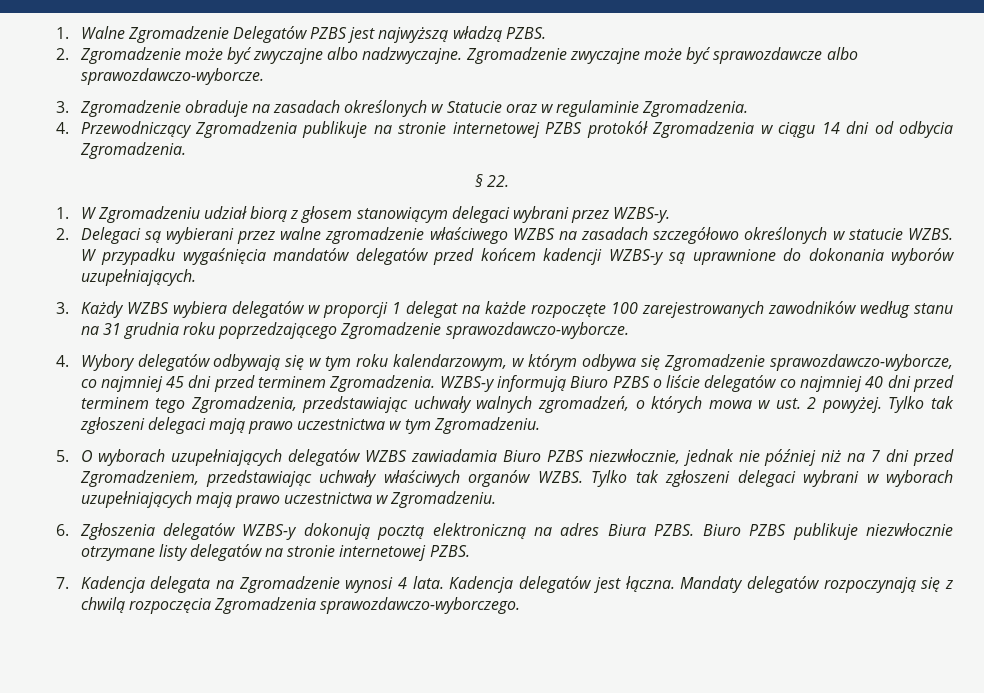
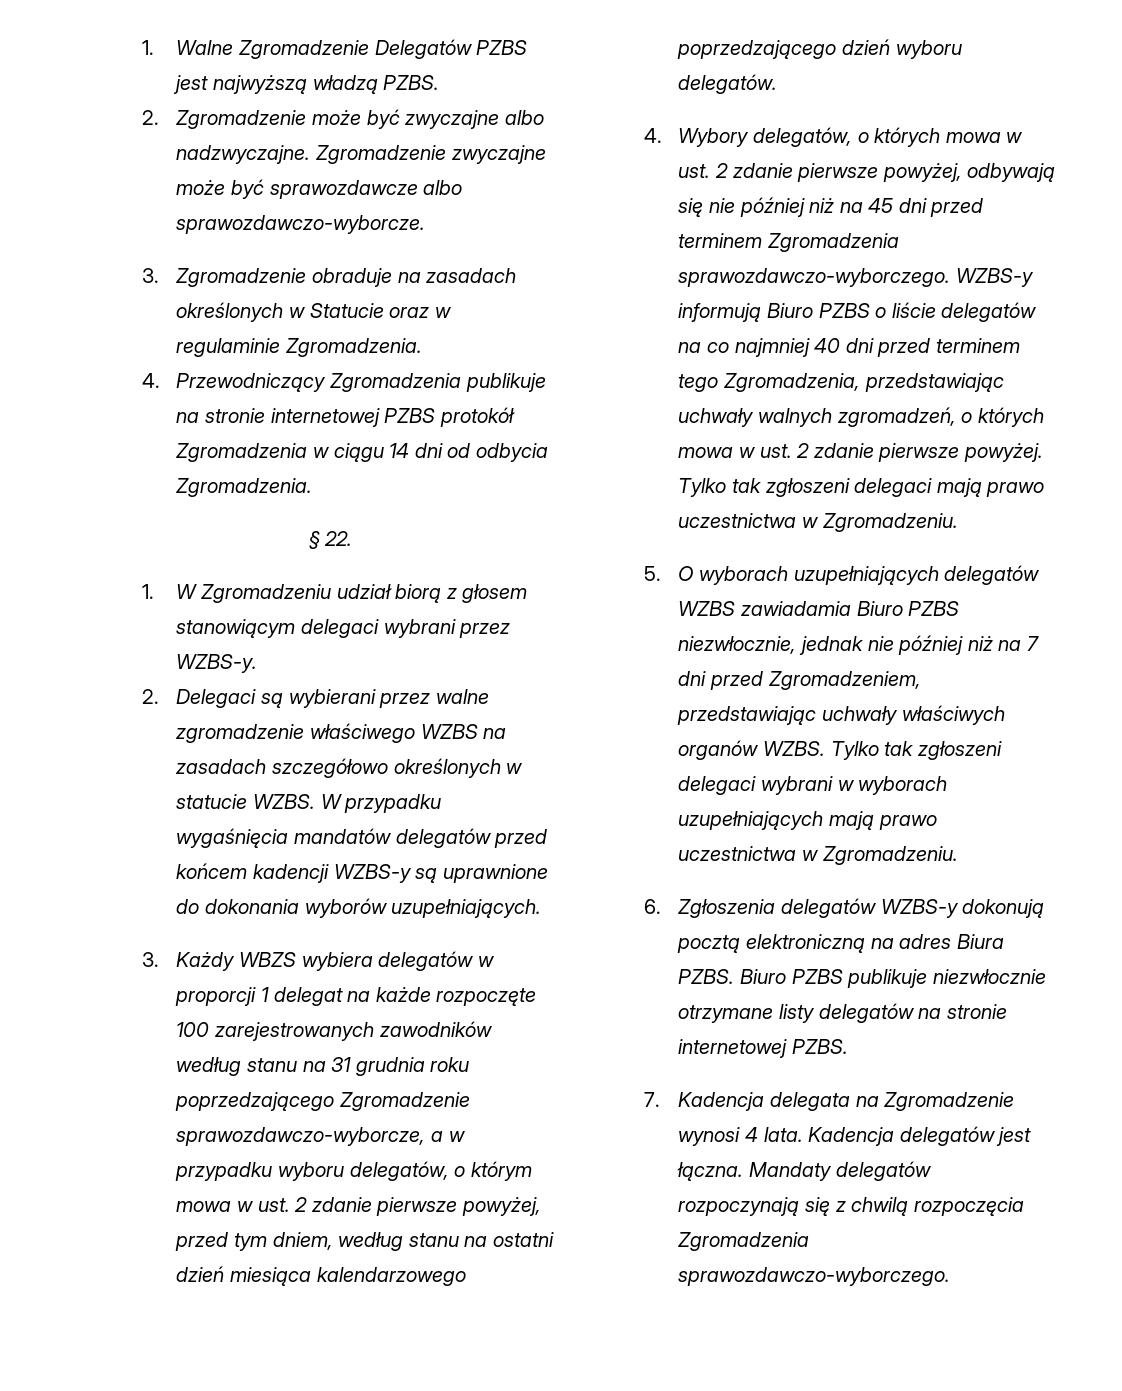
- 3. Każdy WZBS wybiera delegatów w proporcji 1 delegat na każde rozpoczęte 100 zarejestrowanych zawodników według stanu na 31 grudnia roku poprzedzającego Zgromadzenie sprawozdawczo-wyborcze.
- 4. Wybory delegatów odbywają się w tym roku kalendarzowym, w którym odbywa się Zgromadzenie sprawozdawczo-wyborcze, co najmniej 45 dni przed terminem Zgromadzenia.
+ 3. Każdy WBZS wybiera delegatów w proporcji 1 delegat na każde rozpoczęte 100 zarejestrowanych zawodników według stanu na 31 grudnia roku poprzedzającego Zgromadzenie sprawozdawczo-wyborcze, a w przypadku wyboru delegatów, o którym mowa w ust. 2 zdanie pierwsze powyżej, przed tym dniem, według stanu na ostatni dzień miesiąca kalendarzowego poprzedzającego dzień wyboru delegatów.
+ 4. Wybory delegatów, o których mowa w ust. 2 zdanie pierwsze powyżej, odbywają się nie później niż na 45 dni przed terminem Zgromadzenia sprawozdawczo-wyborczego.
- WZBS-y informują Biuro PZBS o liście delegatów co najmniej 40 dni przed terminem tego Zgromadzenia, przedstawiając uchwały walnych zgromadzeń, o których mowa w ust. 2 powyżej.
+ WZBS-y informują Biuro PZBS o liście delegatów na co najmniej 40 dni przed terminem tego Zgromadzenia, przedstawiając uchwały walnych zgromadzeń, o których mowa w ust. 2 zdanie pierwsze powyżej.
- Tylko tak zgłoszeni delegaci mają prawo uczestnictwa w tym Zgromadzeniu.
+ Tylko tak zgłoszeni delegaci mają prawo uczestnictwa w Zgromadzeniu.

